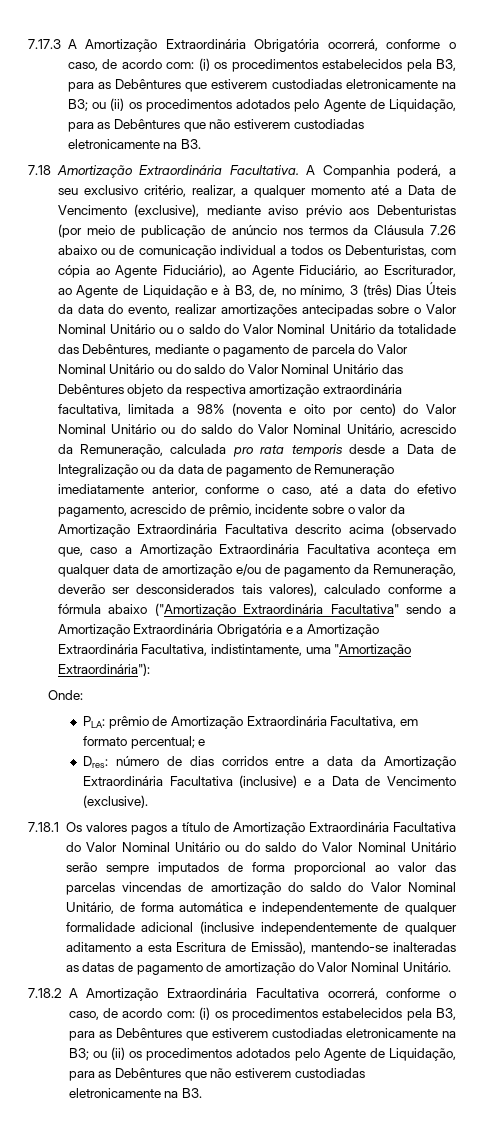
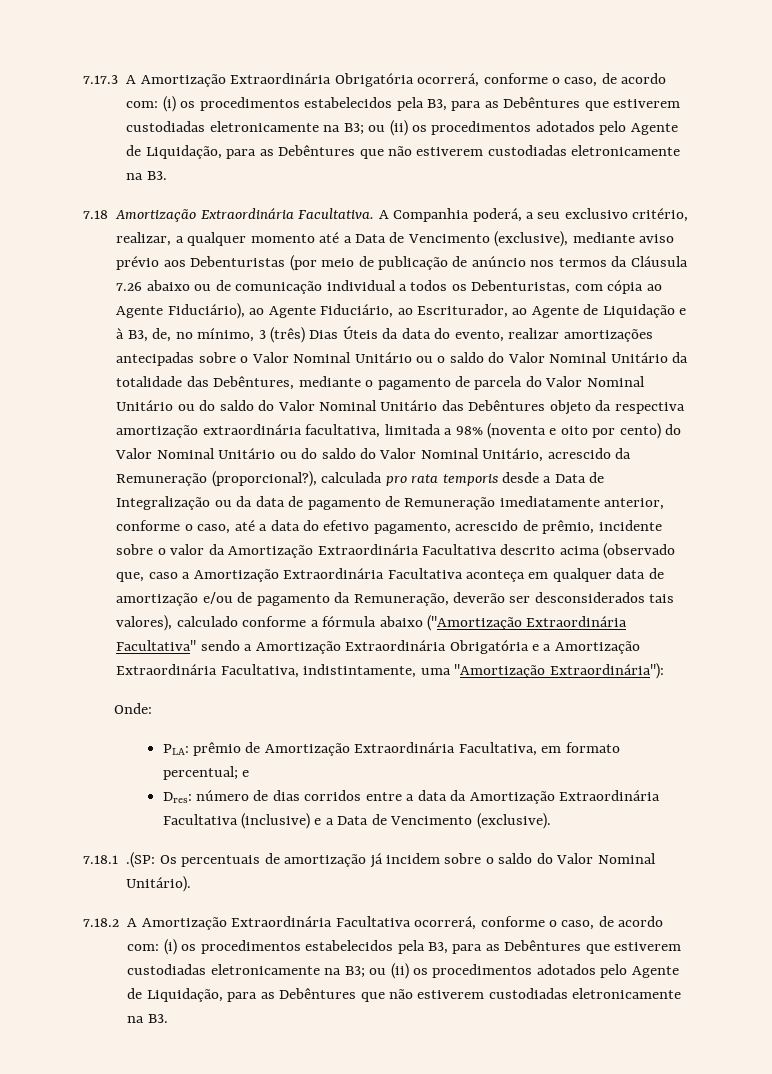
- A Companhia poderá, a seu exclusivo critério, realizar, a qualquer momento até a Data de Vencimento (exclusive), mediante aviso prévio aos Debenturistas (por meio de publicação de anúncio nos termos da Cláusula 7.26 abaixo ou de comunicação individual a todos os Debenturistas, com cópia ao Agente Fiduciário), ao Agente Fiduciário, ao Escriturador, ao Agente de Liquidação e à B3, de, no mínimo, 3 (três) Dias Úteis da data do evento, realizar amortizações antecipadas sobre o Valor Nominal Unitário ou o saldo do Valor Nominal Unitário da totalidade das Debêntures, mediante o pagamento de parcela do Valor Nominal Unitário ou do saldo do Valor Nominal Unitário das Debêntures objeto da respectiva amortização extraordinária facultativa, limitada a 98% (noventa e oito por cento) do Valor Nominal Unitário ou do saldo do Valor Nominal Unitário, acrescido da Remuneração, calculada pro rata temporis desde a Data de Integralização ou da data de pagamento de Remuneração imediatamente anterior, conforme o caso, até a data do efetivo pagamento, acrescido de prêmio, incidente sobre o valor da Amortização Extraordinária Facultativa descrito acima (observado que, caso a Amortização Extraordinária Facultativa aconteça em qualquer data de amortização e/ou de pagamento da Remuneração, deverão ser desconsiderados tais valores), calculado conforme a fórmula abaixo ("Amortização Extraordinária Facultativa" sendo a Amortização Extraordinária Obrigatória e a Amortização Extraordinária Facultativa, indistintamente, uma "Amortização Extraordinária"):
+ A Companhia poderá, a seu exclusivo critério, realizar, a qualquer momento até a Data de Vencimento (exclusive), mediante aviso prévio aos Debenturistas (por meio de publicação de anúncio nos termos da Cláusula 7.26 abaixo ou de comunicação individual a todos os Debenturistas, com cópia ao Agente Fiduciário), ao Agente Fiduciário, ao Escriturador, ao Agente de Liquidação e à B3, de, no mínimo, 3 (três) Dias Úteis da data do evento, realizar amortizações antecipadas sobre o Valor Nominal Unitário ou o saldo do Valor Nominal Unitário da totalidade das Debêntures, mediante o pagamento de parcela do Valor Nominal Unitário ou do saldo do Valor Nominal Unitário das Debêntures objeto da respectiva amortização extraordinária facultativa, limitada a 98% (noventa e oito por cento) do Valor Nominal Unitário ou do saldo do Valor Nominal Unitário, acrescido da Remuneração (proporcional?), calculada pro rata temporis desde a Data de Integralização ou da data de pagamento de Remuneração imediatamente anterior, conforme o caso, até a data do efetivo pagamento, acrescido de prêmio, incidente sobre o valor da Amortização Extraordinária Facultativa descrito acima (observado que, caso a Amortização Extraordinária Facultativa aconteça em qualquer data de amortização e/ou de pagamento da Remuneração, deverão ser desconsiderados tais valores), calculado conforme a fórmula abaixo ("Amortização Extraordinária Facultativa" sendo a Amortização Extraordinária Obrigatória e a Amortização Extraordinária Facultativa, indistintamente, uma "Amortização Extraordinária"):
- 7.18.1 Os valores pagos a título de Amortização Extraordinária Facultativa do Valor Nominal Unitário ou do saldo do Valor Nominal Unitário serão sempre imputados de forma proporcional ao valor das parcelas vincendas de amortização do saldo do Valor Nominal Unitário, de forma automática e independentemente de qualquer formalidade adicional (inclusive independentemente de qualquer aditamento a esta Escritura de Emissão), mantendo-se inalteradas as datas de pagamento de amortização do Valor Nominal Unitário.
+ 7.18.1 .(SP: Os percentuais de amortização já incidem sobre o saldo do Valor Nominal Unitário).

